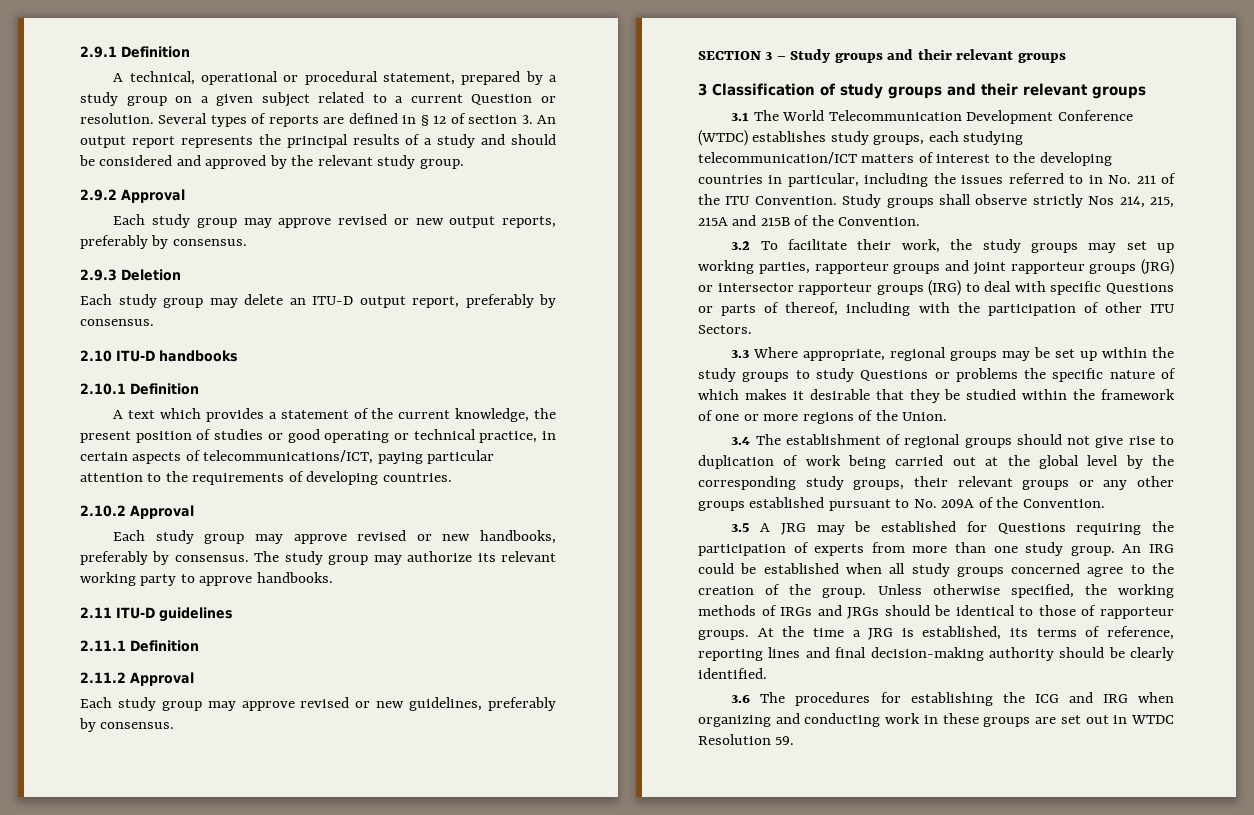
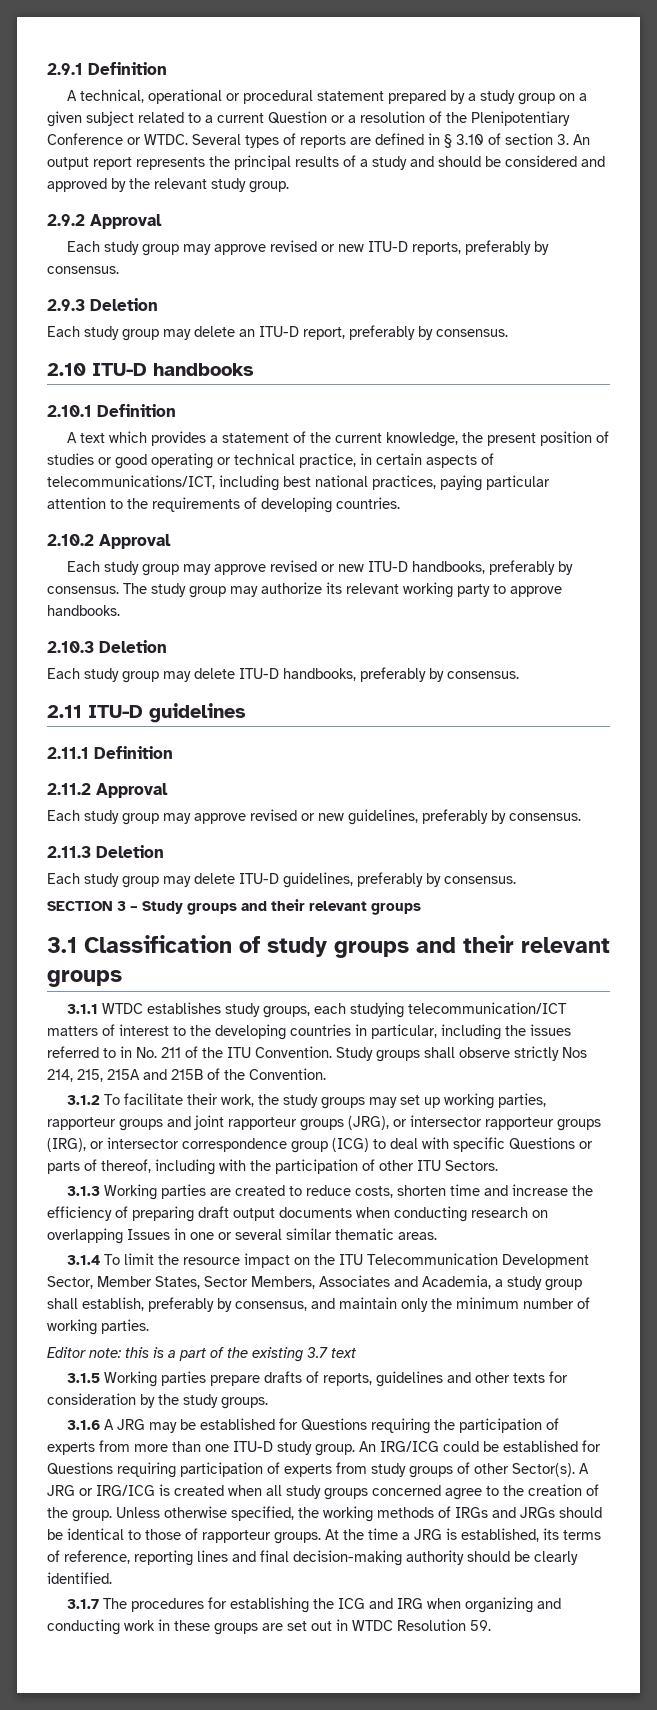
- A technical, operational or procedural statement, prepared by a study group on a given subject related to a current Question or resolution.
+ A technical, operational or procedural statement prepared by a study group on a given subject related to a current Question or a resolution of the Plenipotentiary Conference or WTDC.
- Several types of reports are defined in § 12 of section 3. An output report represents the principal results of a study and should be considered and approved by the relevant study group.
+ Several types of reports are defined in § 3.10 of section 3. An output report represents the principal results of a study and should be considered and approved by the relevant study group.
- Each study group may approve revised or new output reports, preferably by consensus.
+ Each study group may approve revised or new ITU-D reports, preferably by consensus.
- Each study group may delete an ITU-D output report, preferably by consensus.
+ Each study group may delete an ITU-D report, preferably by consensus.
- A text which provides a statement of the current knowledge, the present position of studies or good operating or technical practice, in certain aspects of telecommunications/ICT, paying particular attention to the requirements of developing countries.
+ A text which provides a statement of the current knowledge, the present position of studies or good operating or technical practice, in certain aspects of telecommunications/ICT, including best national practices, paying particular attention to the requirements of developing countries.
- Each study group may approve revised or new handbooks, preferably by consensus.
+ Each study group may approve revised or new ITU-D handbooks, preferably by consensus.
+ 2.10.3 Deletion
+ Each study group may delete ITU-D handbooks, preferably by consensus.
+ 2.11.3 Deletion
+ Each study group may delete ITU-D guidelines, preferably by consensus.
- 3 Classification of study groups and their relevant groups
+ 3.1 Classification of study groups and their relevant groups
- 3.1 The World Telecommunication Development Conference (WTDC) establishes study groups, each studying telecommunication/ICT matters of interest to the developing countries in particular, including the issues referred to in No. 211 of the ITU Convention.
+ 3.1.1 WTDC establishes study groups, each studying telecommunication/ICT matters of interest to the developing countries in particular, including the issues referred to in No. 211 of the ITU Convention.
- 3.2 To facilitate their work, the study groups may set up working parties, rapporteur groups and joint rapporteur groups (JRG) or intersector rapporteur groups (IRG) to deal with specific Questions or parts of thereof, including with the participation of other ITU Sectors.
+ 3.1.2 To facilitate their work, the study groups may set up working parties, rapporteur groups and joint rapporteur groups (JRG), or intersector rapporteur groups (IRG), or intersector correspondence group (ICG) to deal with specific Questions or parts of thereof, including with the participation of other ITU Sectors.
- 3.3 Where appropriate, regional groups may be set up within the study groups to study Questions or problems the specific nature of which makes it desirable that they be studied within the framework of one or more regions of the Union.
- 3.4 The establishment of regional groups should not give rise to duplication of work being carried out at the global level by the corresponding study groups, their relevant groups or any other groups established pursuant to No. 209A of the Convention.
- 3.5 A JRG may be established for Questions requiring the participation of experts from more than one study group.
+ 3.1.3 Working parties are created to reduce costs, shorten time and increase the efficiency of preparing draft output documents when conducting research on overlapping Issues in one or several similar thematic areas.
+ 3.1.4 To limit the resource impact on the ITU Telecommunication Development Sector, Member States, Sector Members, Associates and Academia, a study group shall establish, preferably by consensus, and maintain only the minimum number of working parties.
+ Editor note: this is a part of the existing 3.7 text
+ 3.1.5 Working parties prepare drafts of reports, guidelines and other texts for consideration by the study groups.
+ 3.1.6 A JRG may be established for Questions requiring the participation of experts from more than one ITU-D study group.
- An IRG could be established when all study groups concerned agree to the creation of the group.
+ An IRG/ICG could be established for Questions requiring participation of experts from study groups of other Sector(s). A JRG or IRG/ICG is created when all study groups concerned agree to the creation of the group.
- 3.6 The procedures for establishing the ICG and IRG when organizing and conducting work in these groups are set out in WTDC Resolution 59.
+ 3.1.7 The procedures for establishing the ICG and IRG when organizing and conducting work in these groups are set out in WTDC Resolution 59.

